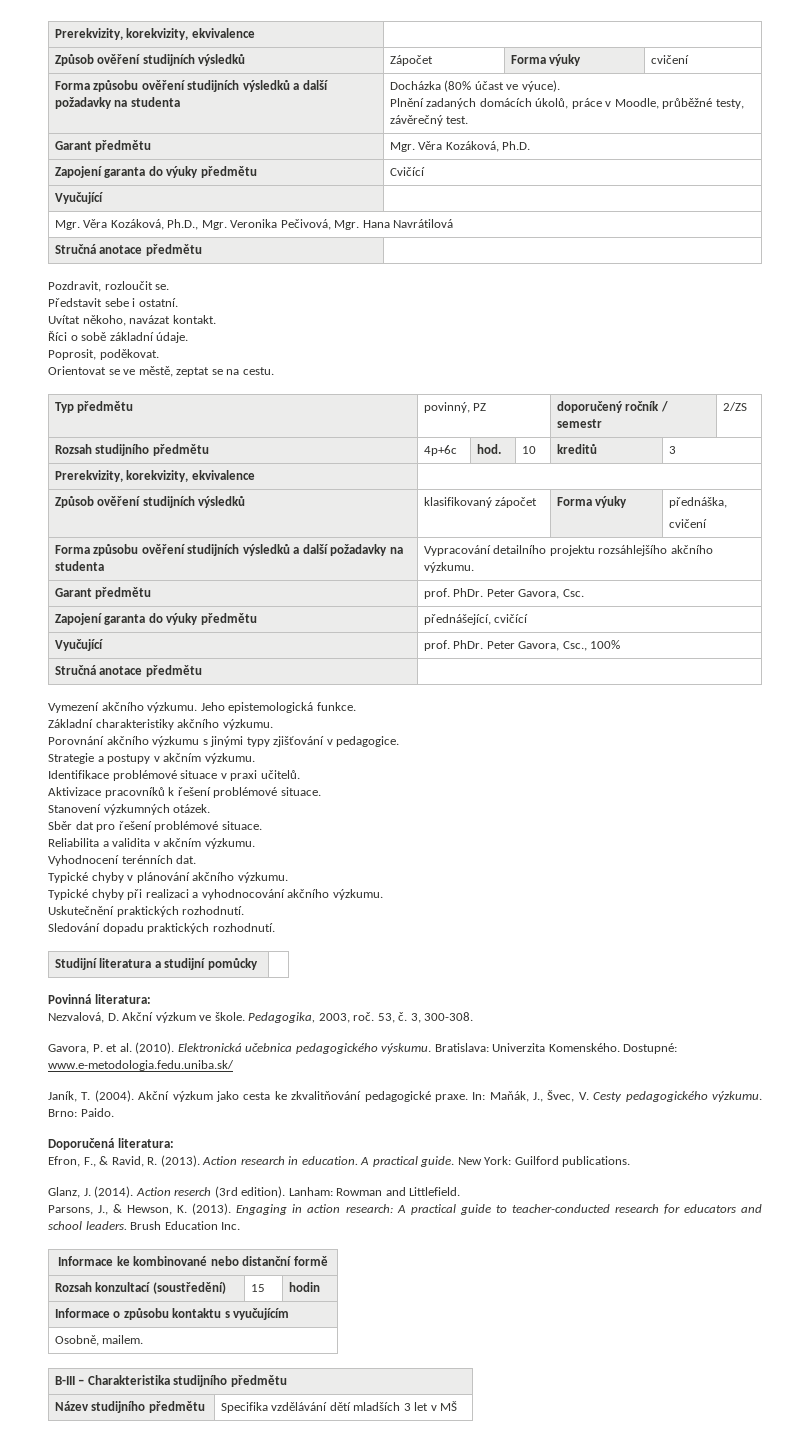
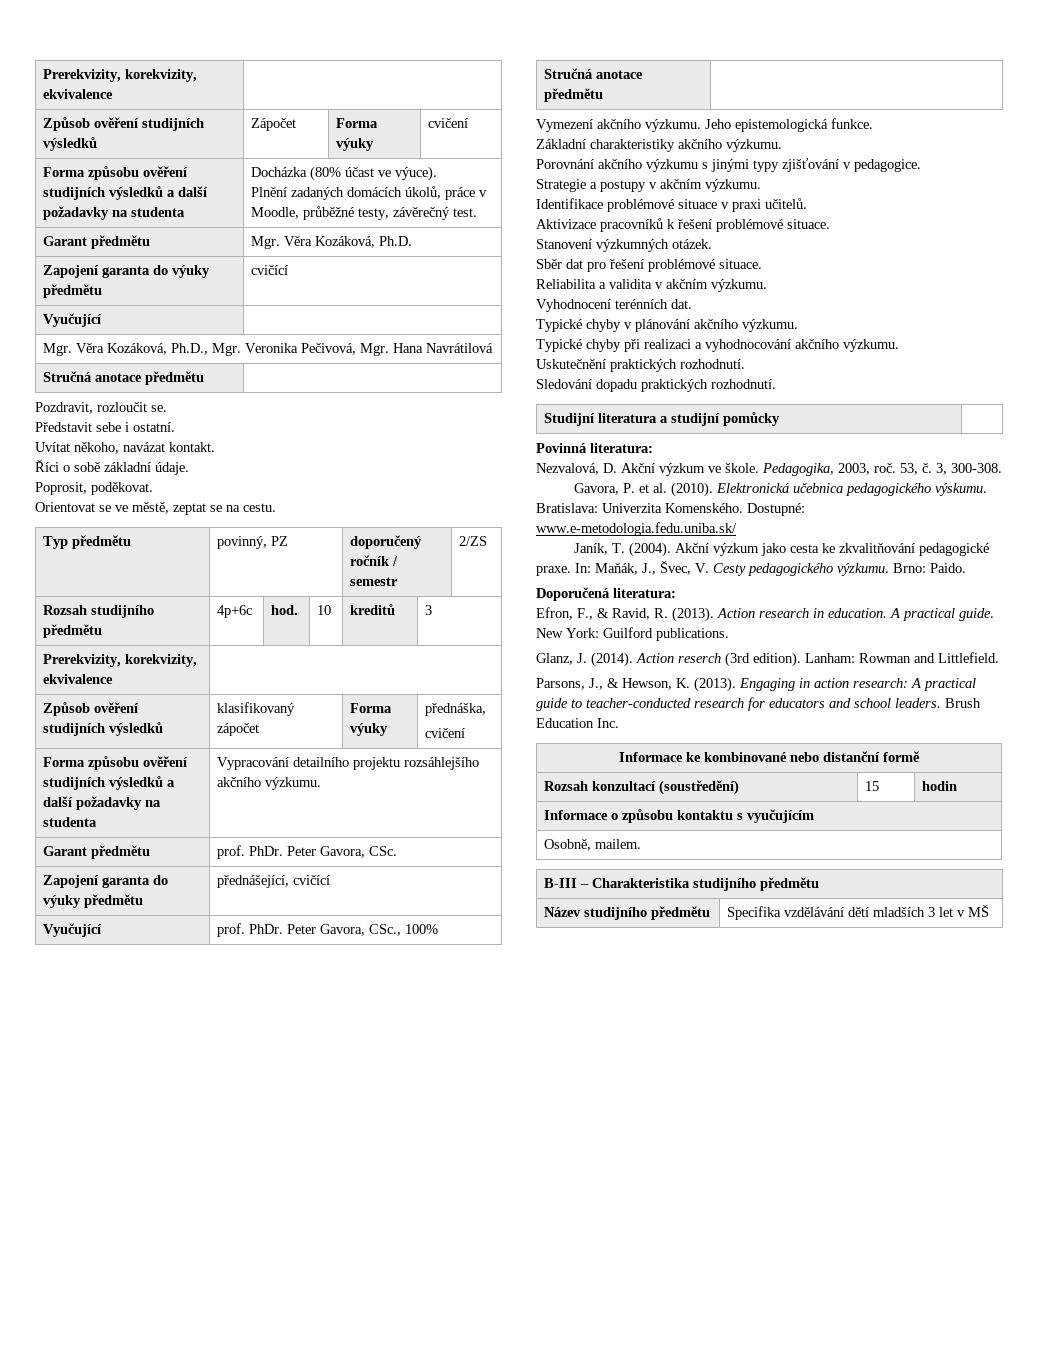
- Zapojení garanta do výuky předmětu | Cvičící
+ Zapojení garanta do výuky předmětu | cvičící
- Garant předmětu | prof. PhDr. Peter Gavora, Csc.
+ Garant předmětu | prof. PhDr. Peter Gavora, CSc.
- Vyučující | prof. PhDr. Peter Gavora, Csc., 100%
+ Vyučující | prof. PhDr. Peter Gavora, CSc., 100%

